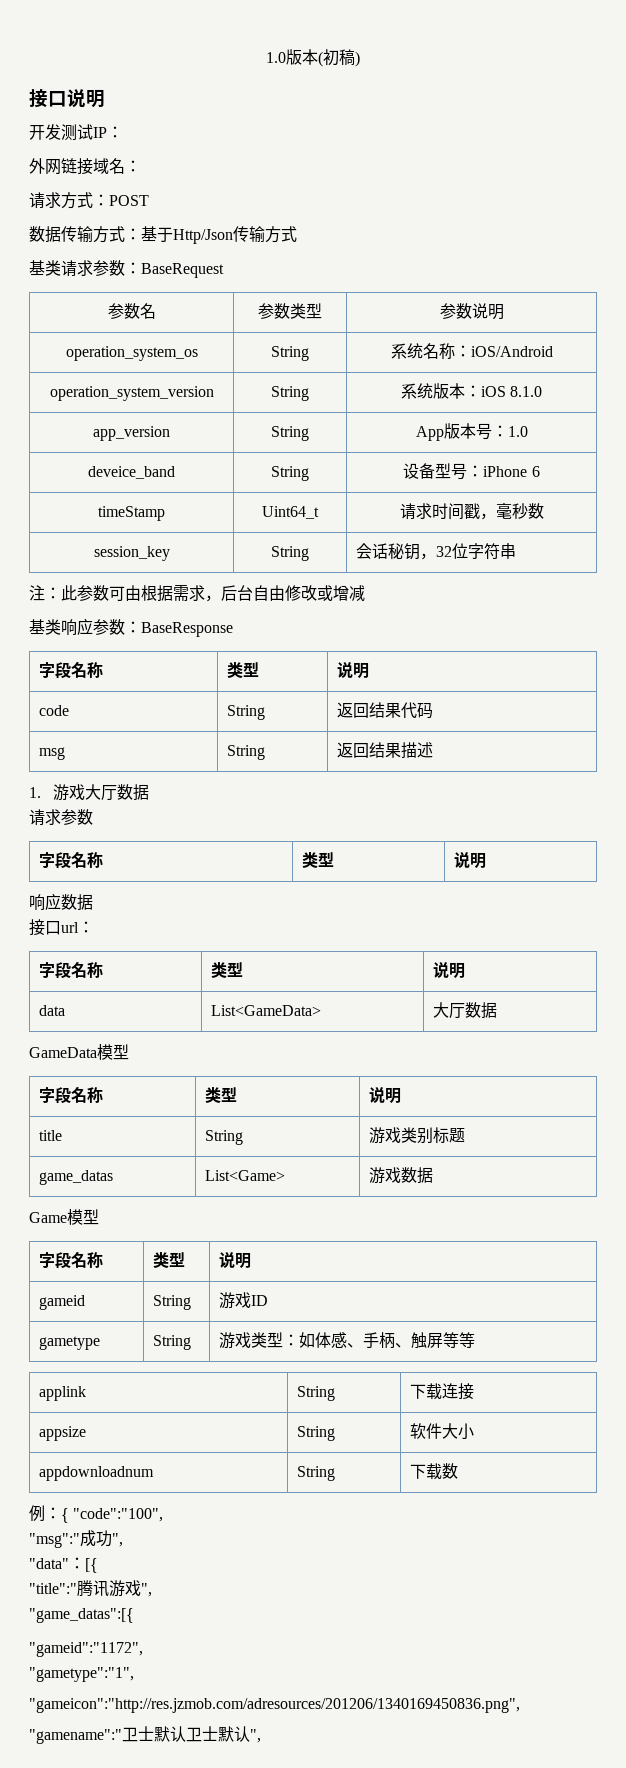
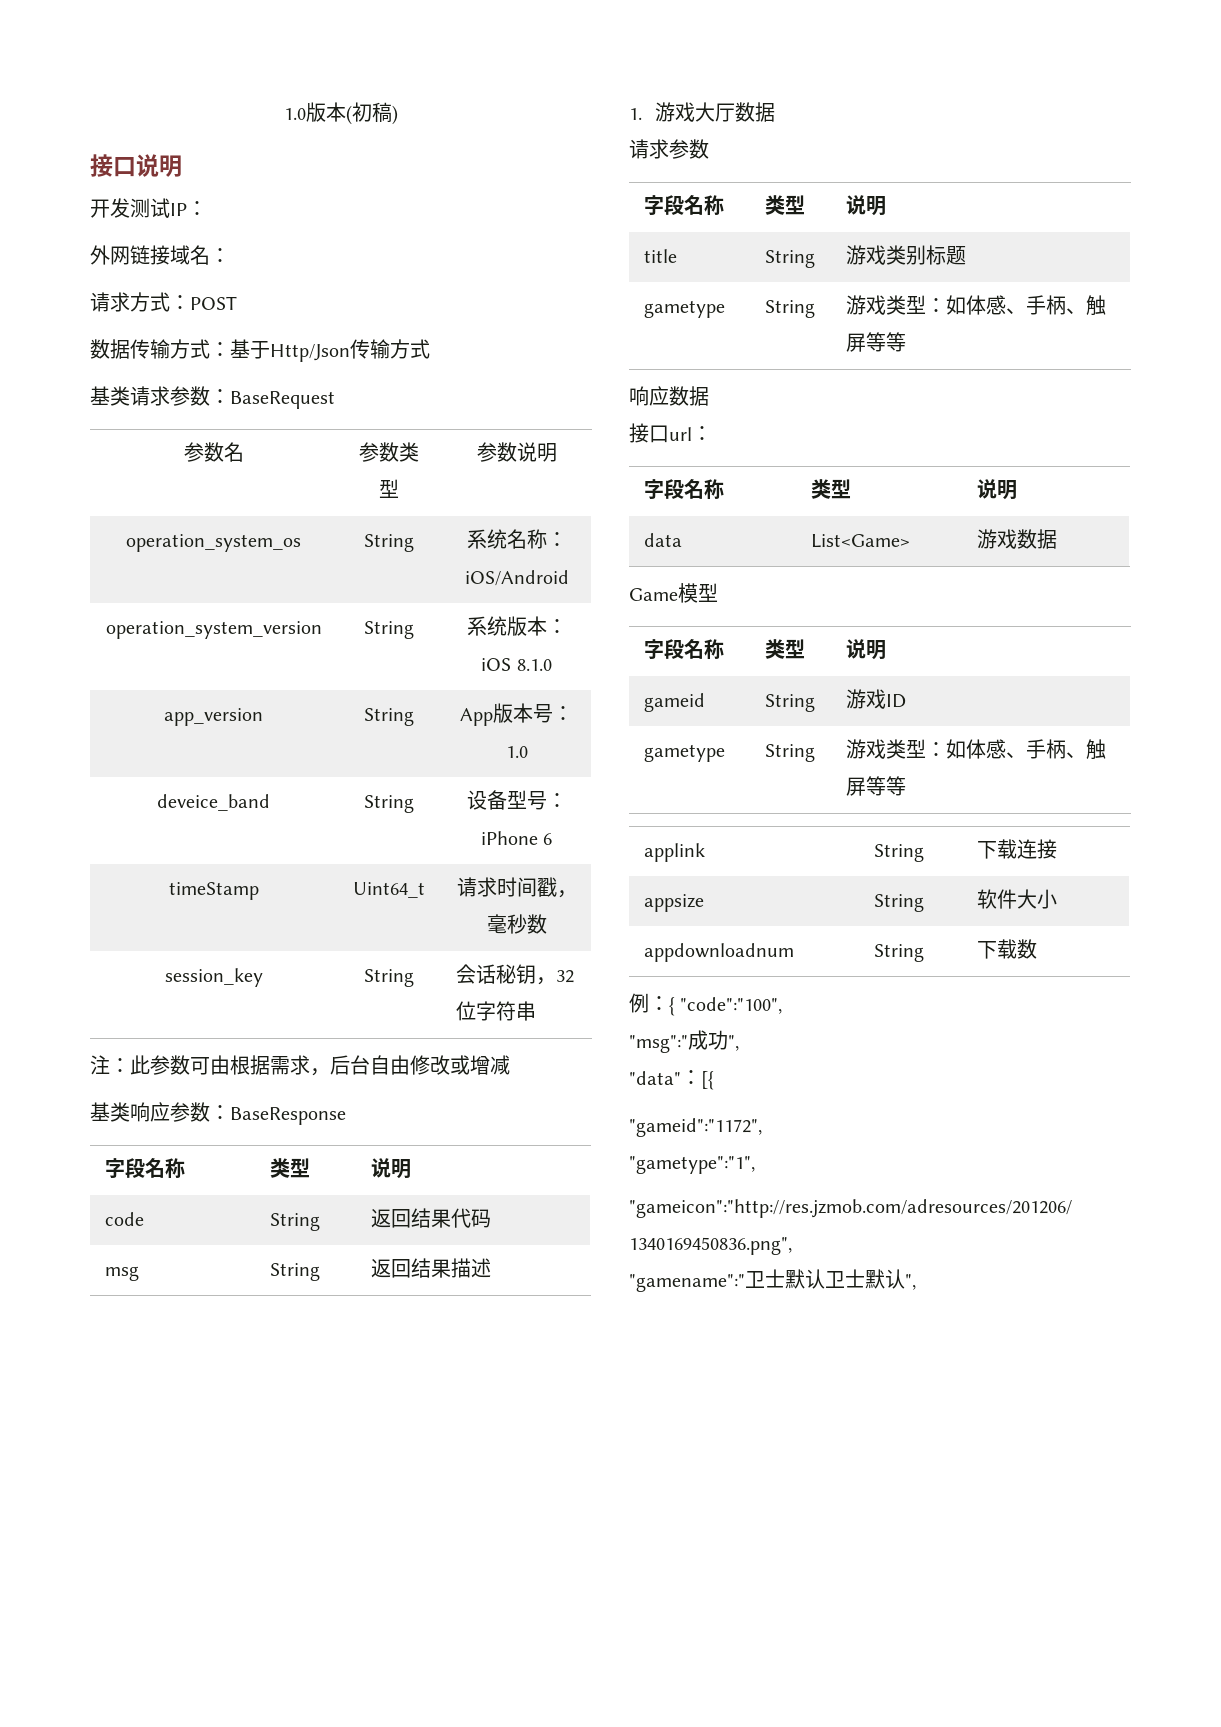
+ title | String | 游戏类别标题
+ gametype | String | 游戏类型：如体感、手柄、触屏等等
- data | List<GameData> | 大厅数据
- GameData模型
- 字段名称 | 类型 | 说明
- title | String | 游戏类别标题
- game_datas | List<Game> | 游戏数据
+ data | List<Game> | 游戏数据
- "title":"腾讯游戏",
- "game_datas":[{

